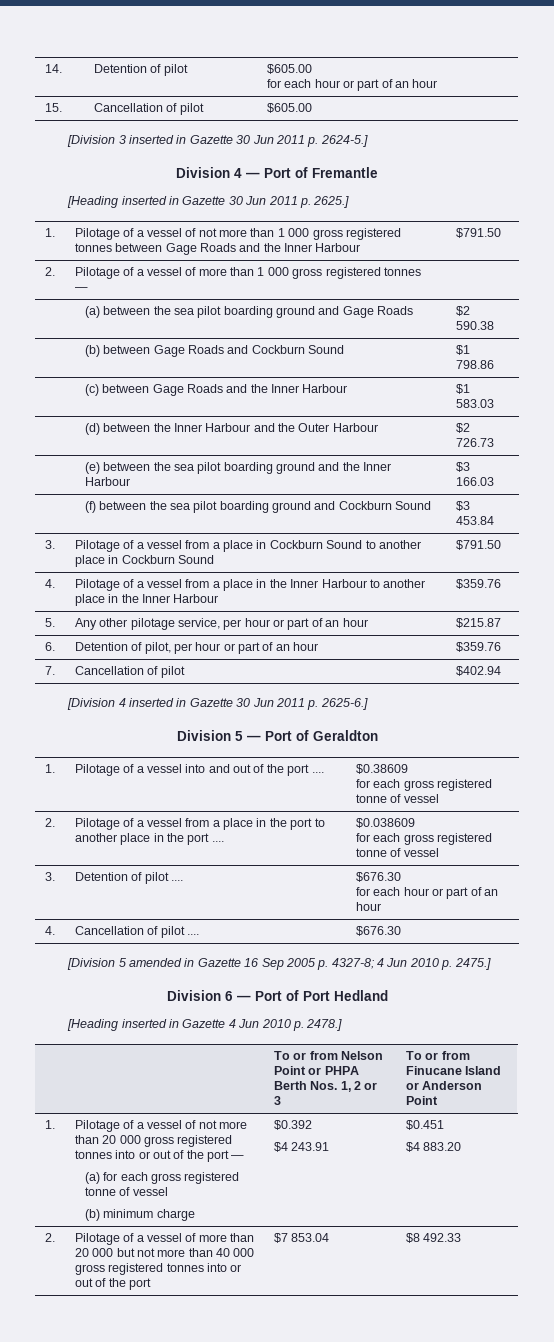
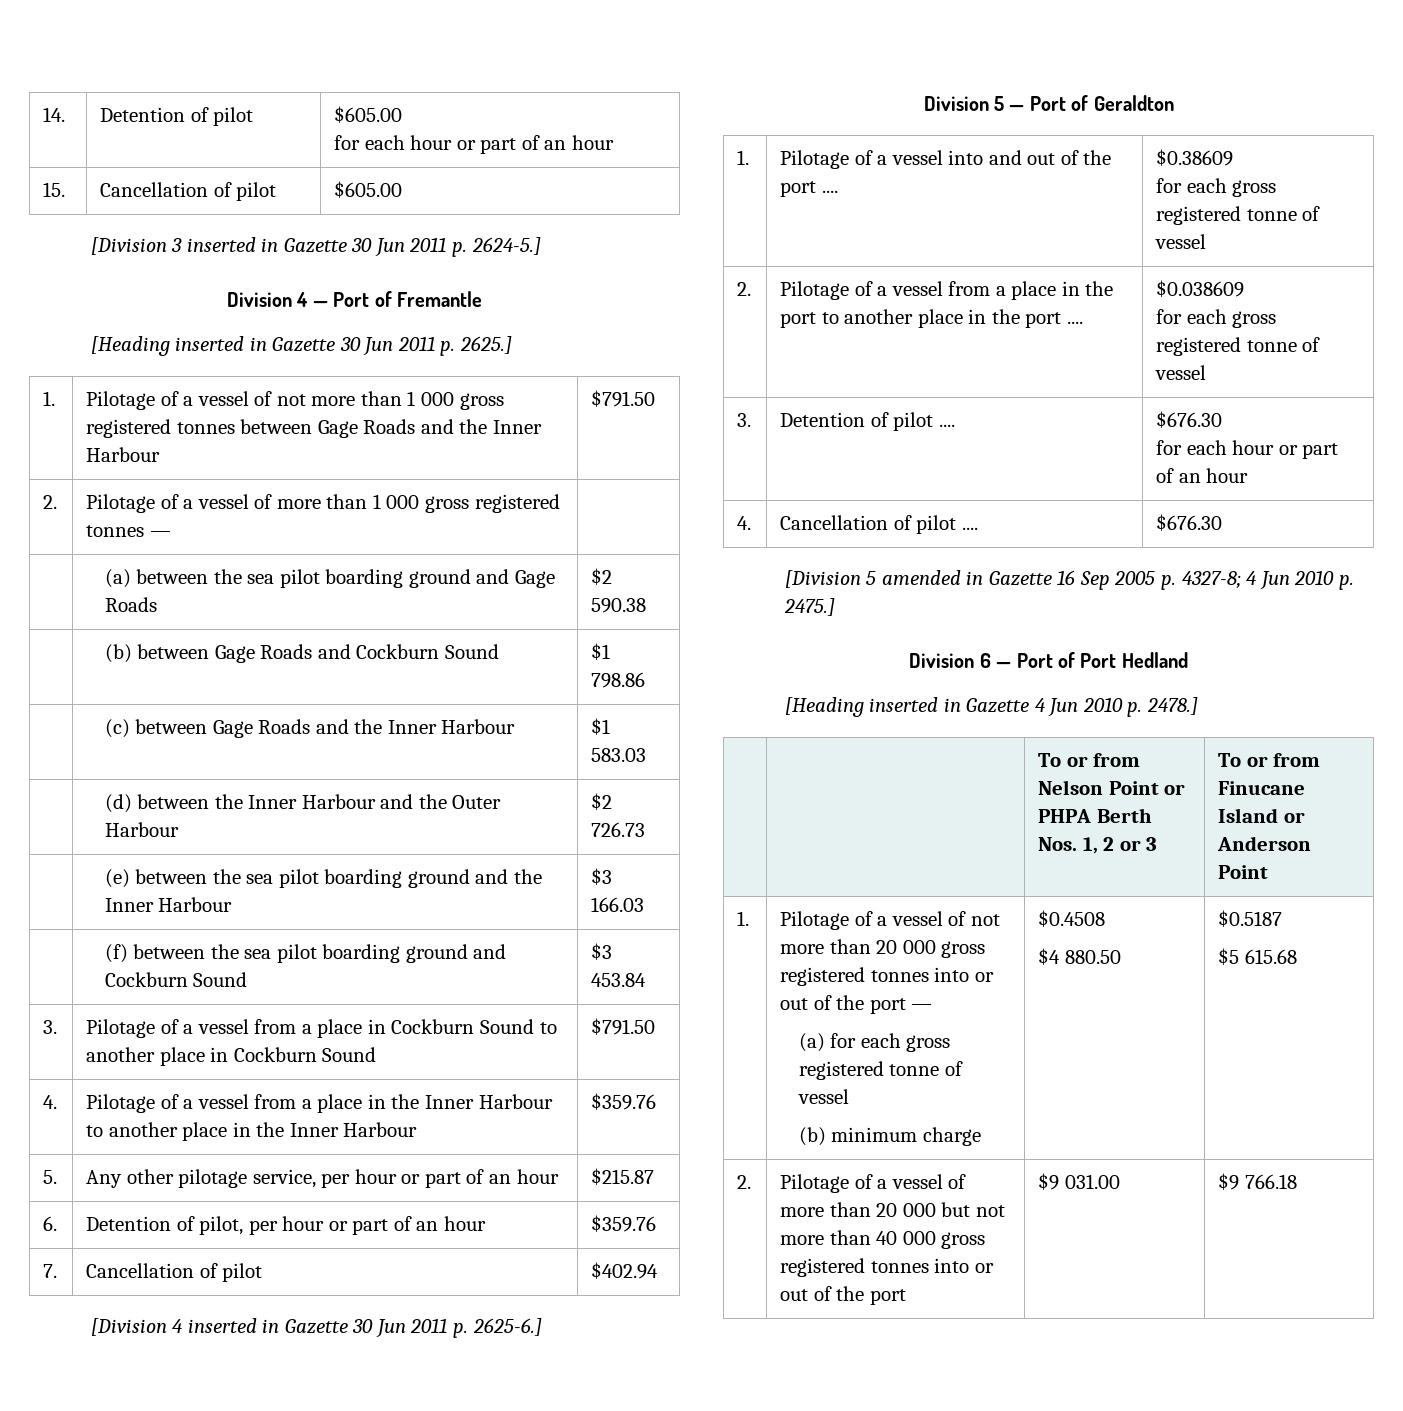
  1. | Pilotage of a vessel of not more than 20 000 gross registered tonnes into or out of the port —
  (a) for each gross registered tonne of vessel
- (b) minimum charge | $0.392
- $4 243.91 | $0.451
- $4 883.20
+ (b) minimum charge | $0.4508
+ $4 880.50 | $0.5187
+ $5 615.68
- 2. | Pilotage of a vessel of more than 20 000 but not more than 40 000 gross registered tonnes into or out of the port | $7 853.04 | $8 492.33
+ 2. | Pilotage of a vessel of more than 20 000 but not more than 40 000 gross registered tonnes into or out of the port | $9 031.00 | $9 766.18

